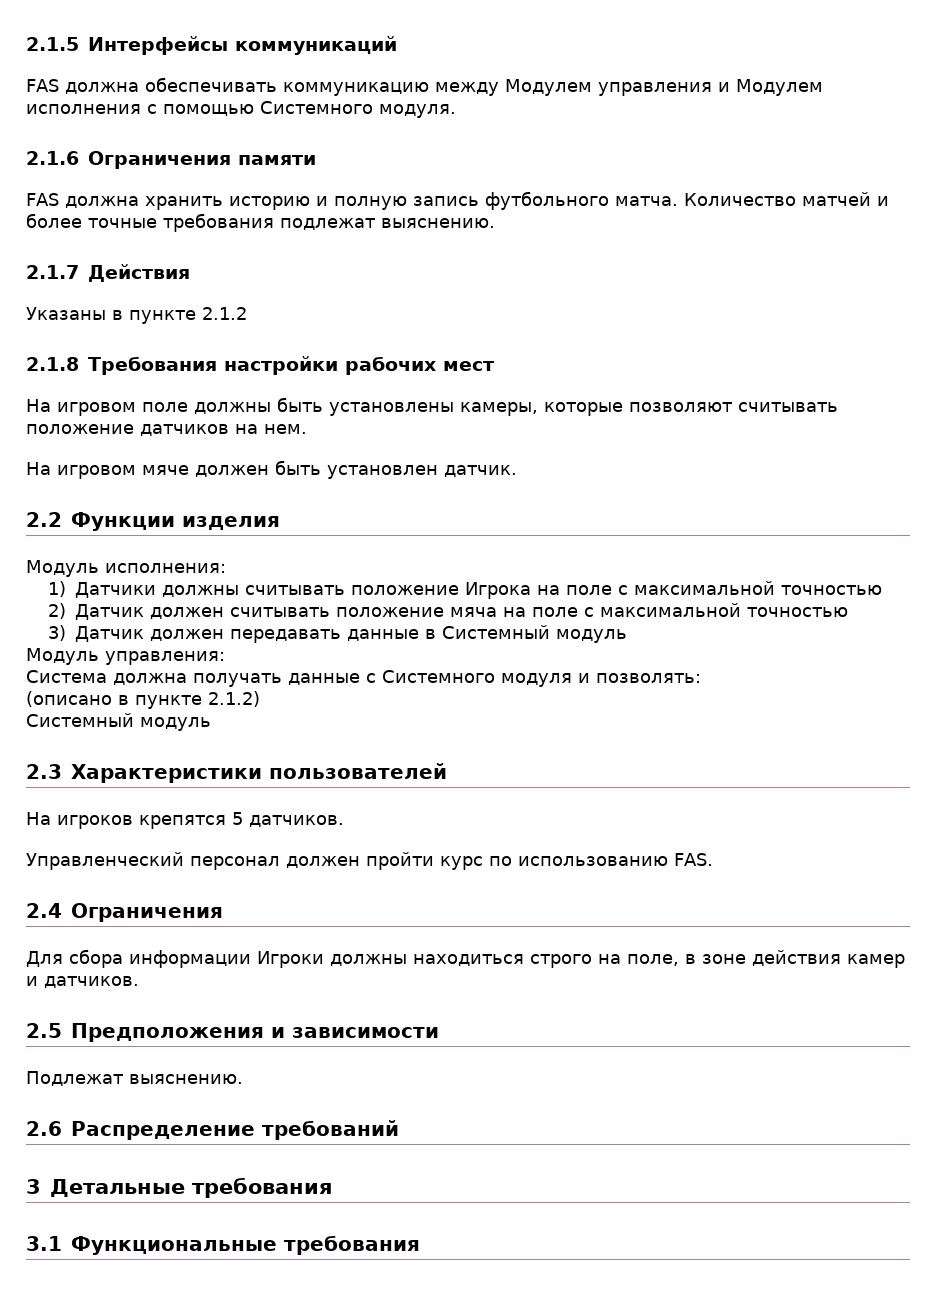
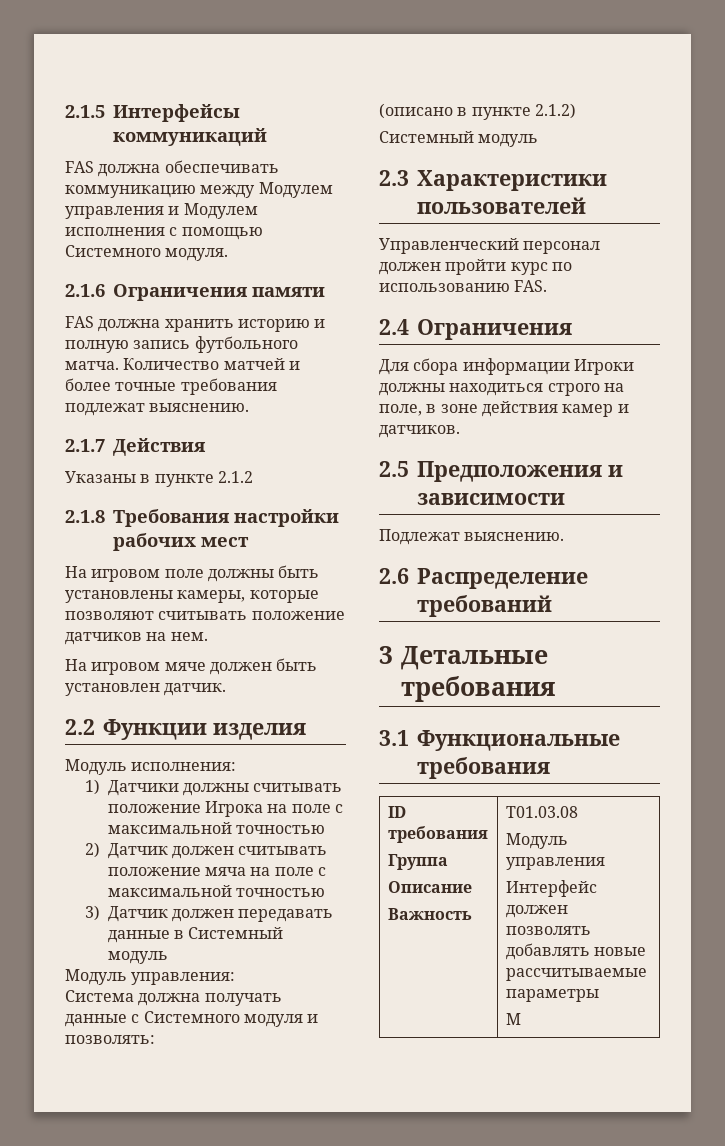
- На игроков крепятся 5 датчиков.
+ ID требования
+ Группа
+ Описание
+ Важность | Т01.03.08
+ Модуль управления
+ Интерфейс должен позволять добавлять новые рассчитываемые параметры
+ М

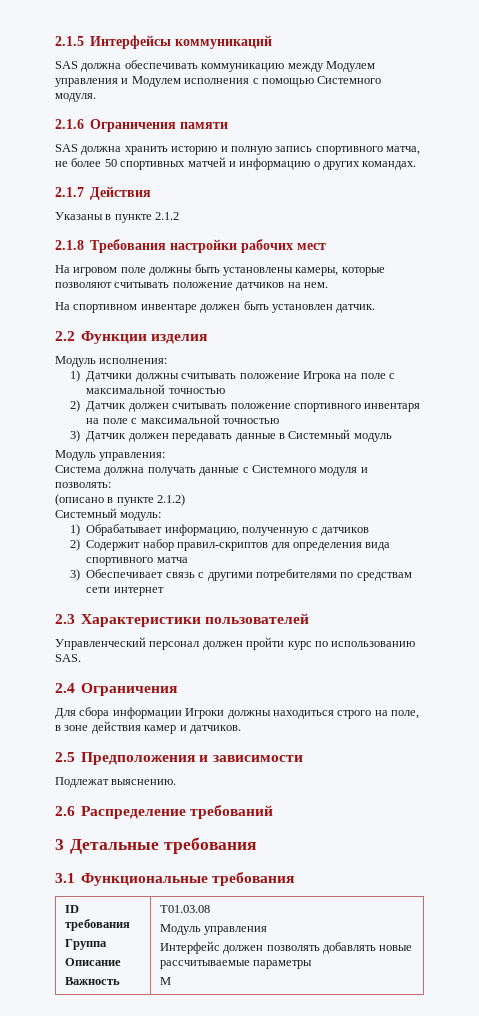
- FAS должна обеспечивать коммуникацию между Модулем управления и Модулем исполнения с помощью Системного модуля.
+ SAS должна обеспечивать коммуникацию между Модулем управления и Модулем исполнения с помощью Системного модуля.
- FAS должна хранить историю и полную запись футбольного матча. Количество матчей и более точные требования подлежат выяснению.
+ SAS должна хранить историю и полную запись спортивного матча, не более 50 спортивных матчей и информацию о других командах.
- На игровом мяче должен быть установлен датчик.
+ На спортивном инвентаре должен быть установлен датчик.
- 2) Датчик должен считывать положение мяча на поле с максимальной точностью
+ 2) Датчик должен считывать положение спортивного инвентаря на поле с максимальной точностью
  (описано в пункте 2.1.2)
- Системный модуль
+ Системный модуль:
+ 1) Обрабатывает информацию, полученную с датчиков
+ 2) Содержит набор правил-скриптов для определения вида спортивного матча
+ 3) Обеспечивает связь с другими потребителями по средствам сети интернет
- Управленческий персонал должен пройти курс по использованию FAS.
+ Управленческий персонал должен пройти курс по использованию SAS.

